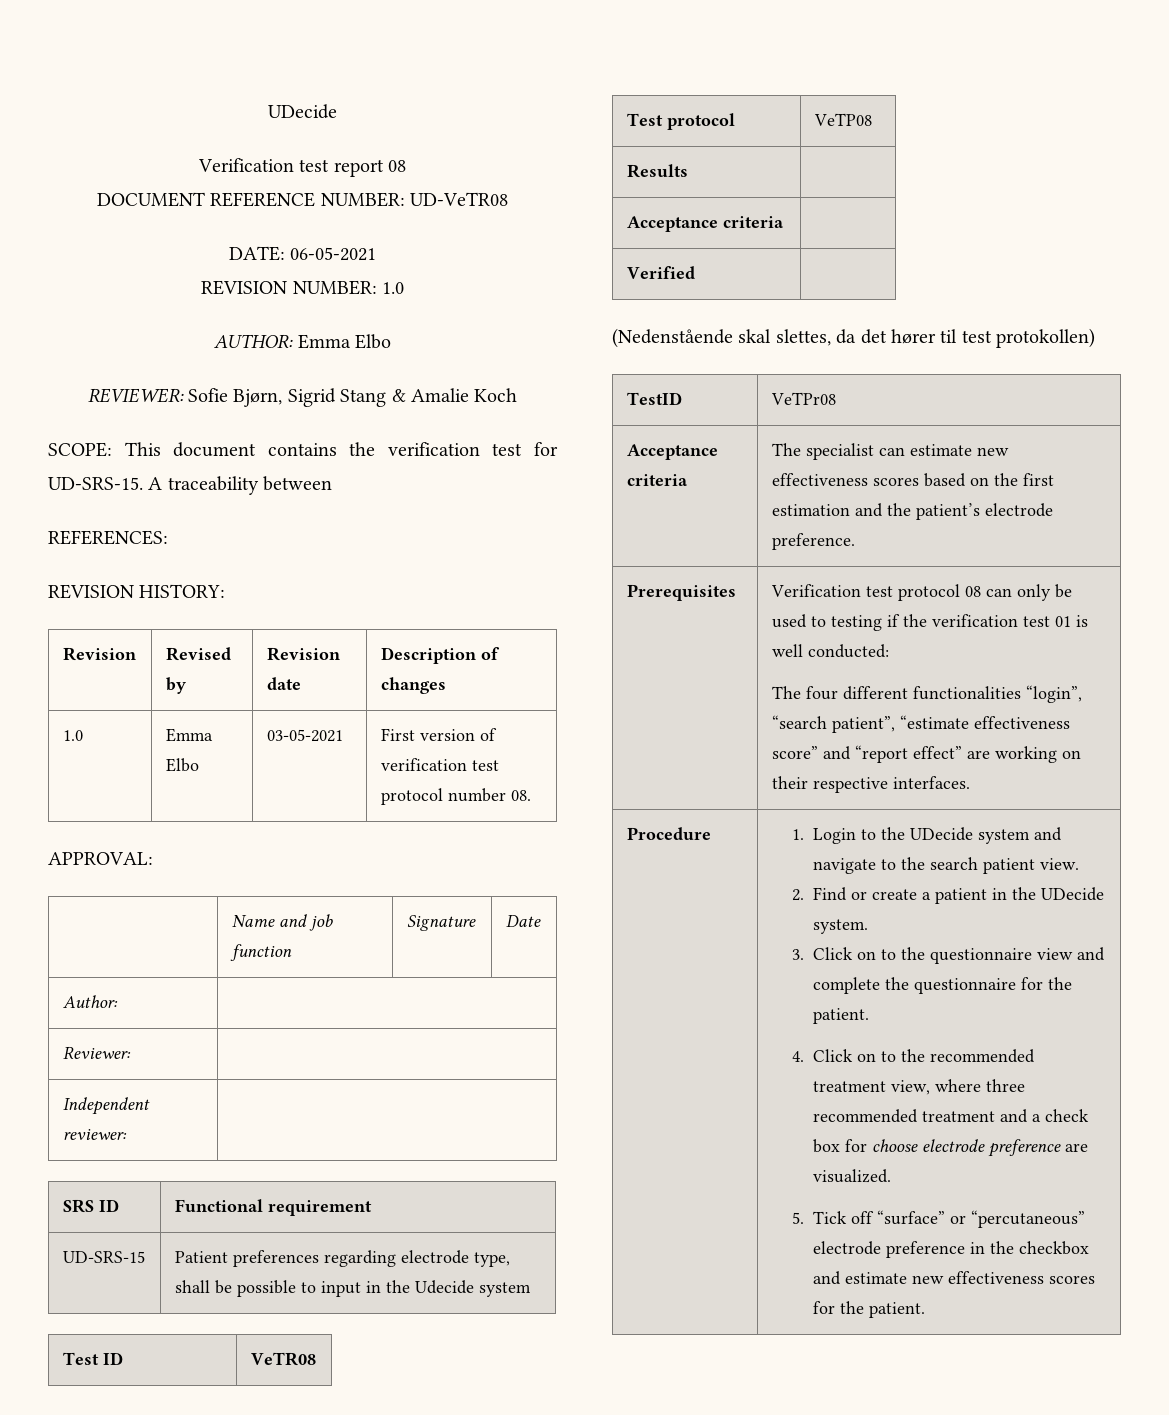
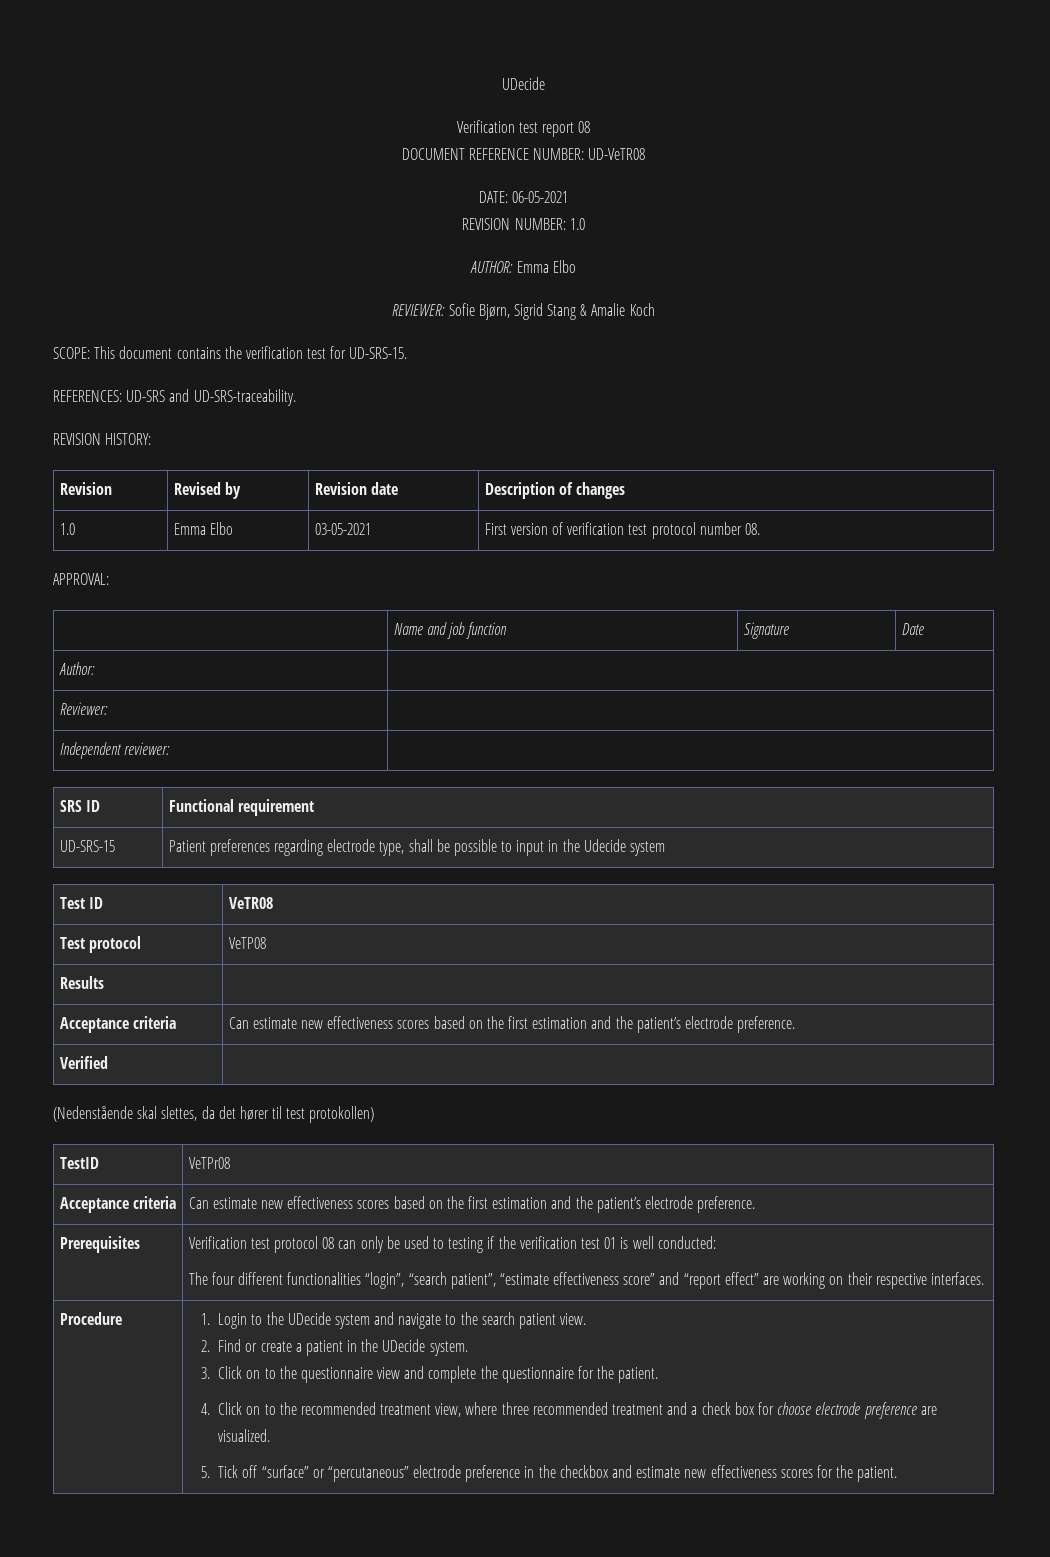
- SCOPE: This document contains the verification test for UD-SRS-15. A traceability between
- REFERENCES:
+ SCOPE: This document contains the verification test for UD-SRS-15.
+ REFERENCES: UD-SRS and UD-SRS-traceability.
  Results |
- Acceptance criteria |
+ Acceptance criteria | Can estimate new effectiveness scores based on the first estimation and the patient’s electrode preference.
  TestID | VeTPr08
- Acceptance criteria | The specialist can estimate new effectiveness scores based on the first estimation and the patient’s electrode preference.
+ Acceptance criteria | Can estimate new effectiveness scores based on the first estimation and the patient’s electrode preference.

